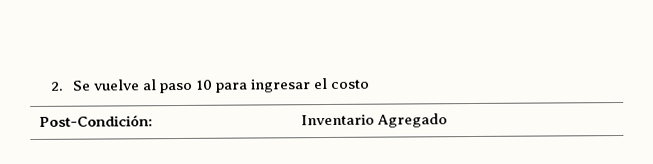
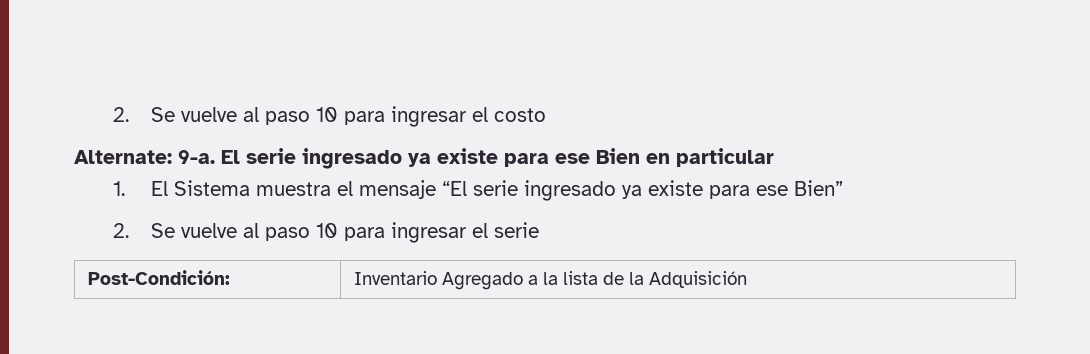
- Post-Condición: | Inventario Agregado
+ Alternate: 9-a. El serie ingresado ya existe para ese Bien en particular
+ 1. El Sistema muestra el mensaje “El serie ingresado ya existe para ese Bien”
+ 2. Se vuelve al paso 10 para ingresar el serie
+ Post-Condición: | Inventario Agregado a la lista de la Adquisición

